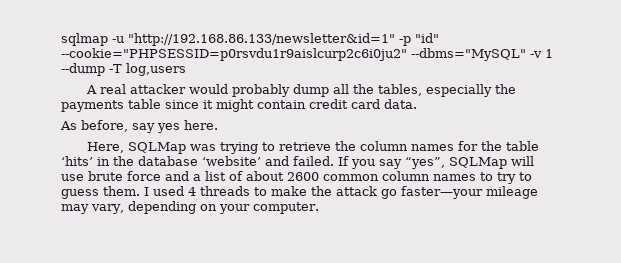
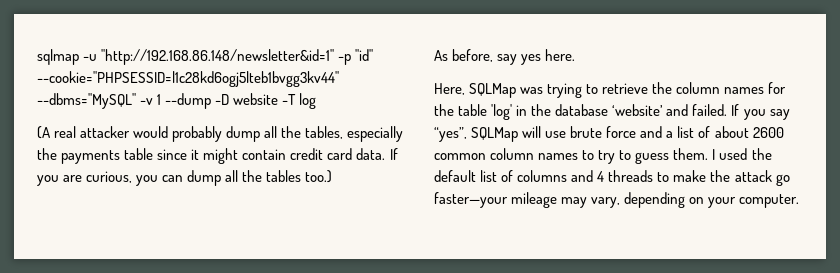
- sqlmap -u "http://192.168.86.133/newsletter&id=1" -p "id" --cookie="PHPSESSID=p0rsvdu1r9aislcurp2c6i0ju2" --dbms="MySQL" -v 1 --dump -T log,users
- A real attacker would probably dump all the tables, especially the payments table since it might contain credit card data.
+ sqlmap -u "http://192.168.86.148/newsletter&id=1" -p "id" --cookie="PHPSESSID=l1c28kd6ogj5lteb1bvgg3kv44" --dbms="MySQL" -v 1 --dump -D website -T log
+ (A real attacker would probably dump all the tables, especially the payments table since it might contain credit card data. If you are curious, you can dump all the tables too.)
- Here, SQLMap was trying to retrieve the column names for the table ‘hits’ in the database ‘website’ and failed.
+ Here, SQLMap was trying to retrieve the column names for the table 'log' in the database ‘website’ and failed.
- I used 4 threads to make the attack go faster—your mileage may vary, depending on your computer.
+ I used the default list of columns and 4 threads to make the attack go faster—your mileage may vary, depending on your computer.

